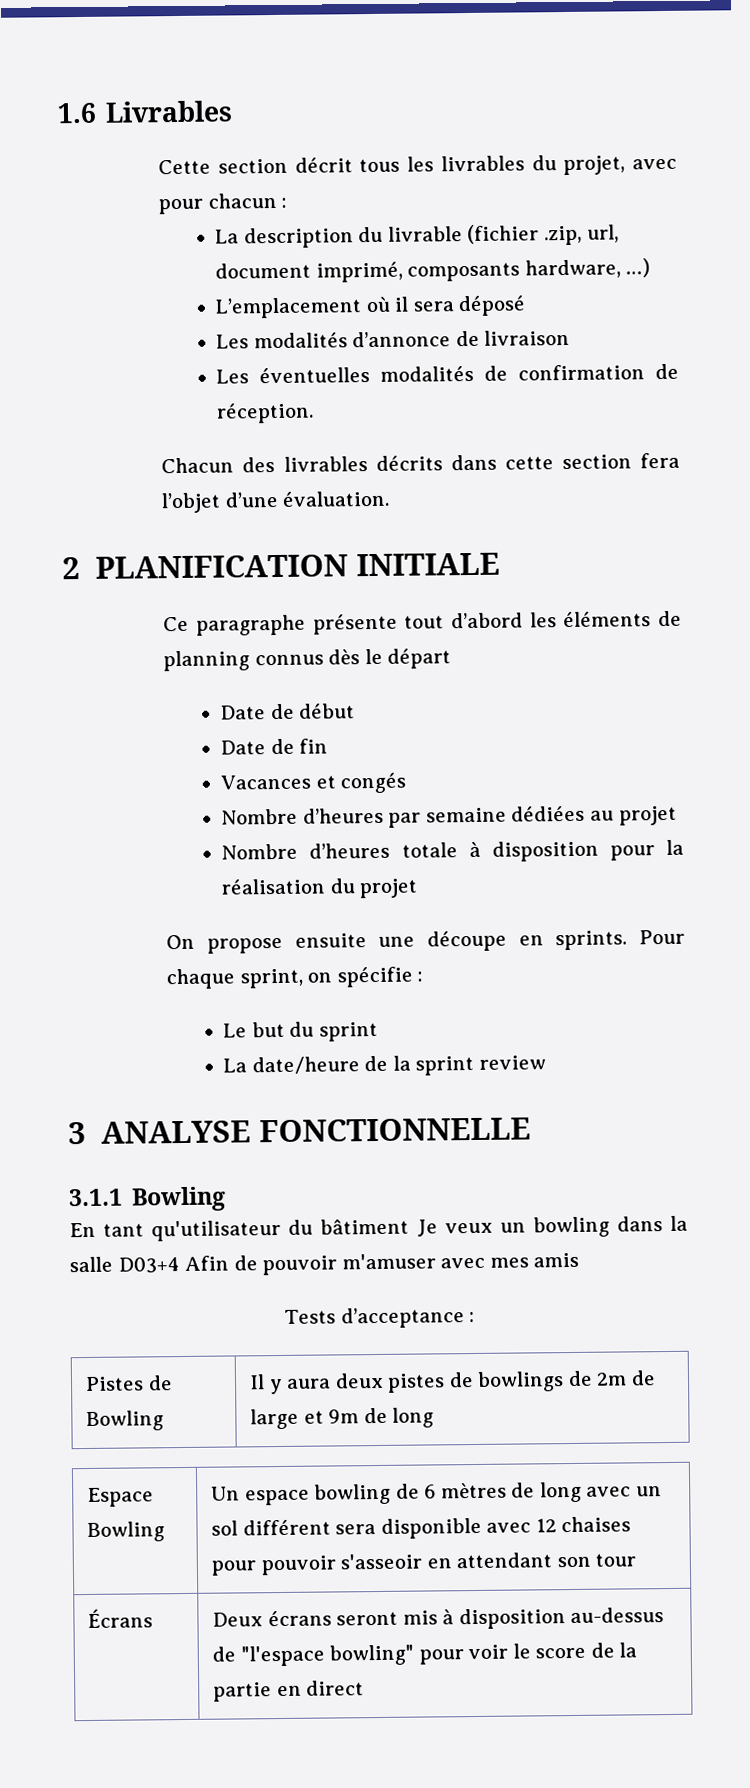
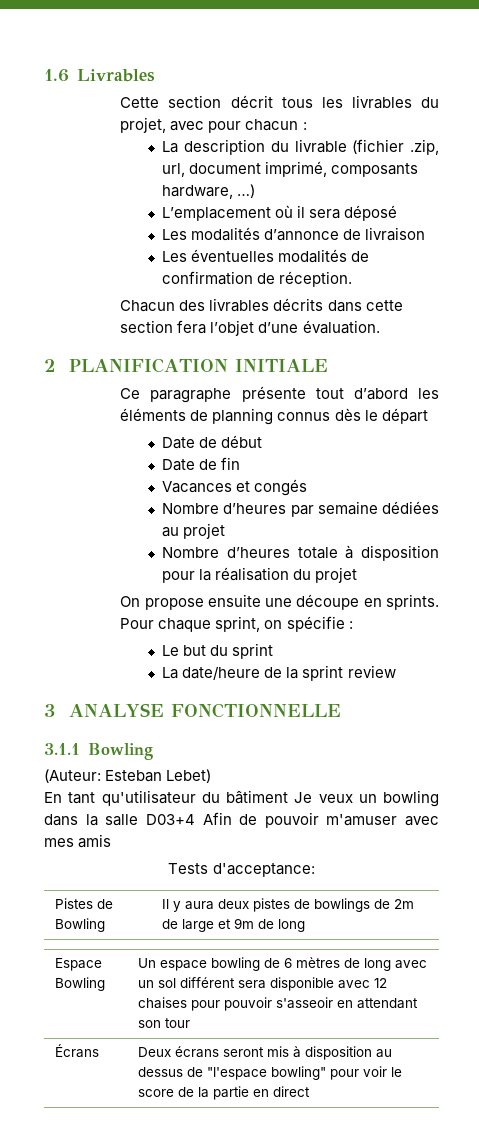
+ (Auteur: Esteban Lebet)
- Tests d’acceptance :
+ Tests d'acceptance:
- Écrans | Deux écrans seront mis à disposition au-dessus de "l'espace bowling" pour voir le score de la partie en direct
+ Écrans | Deux écrans seront mis à disposition au dessus de "l'espace bowling" pour voir le score de la partie en direct

